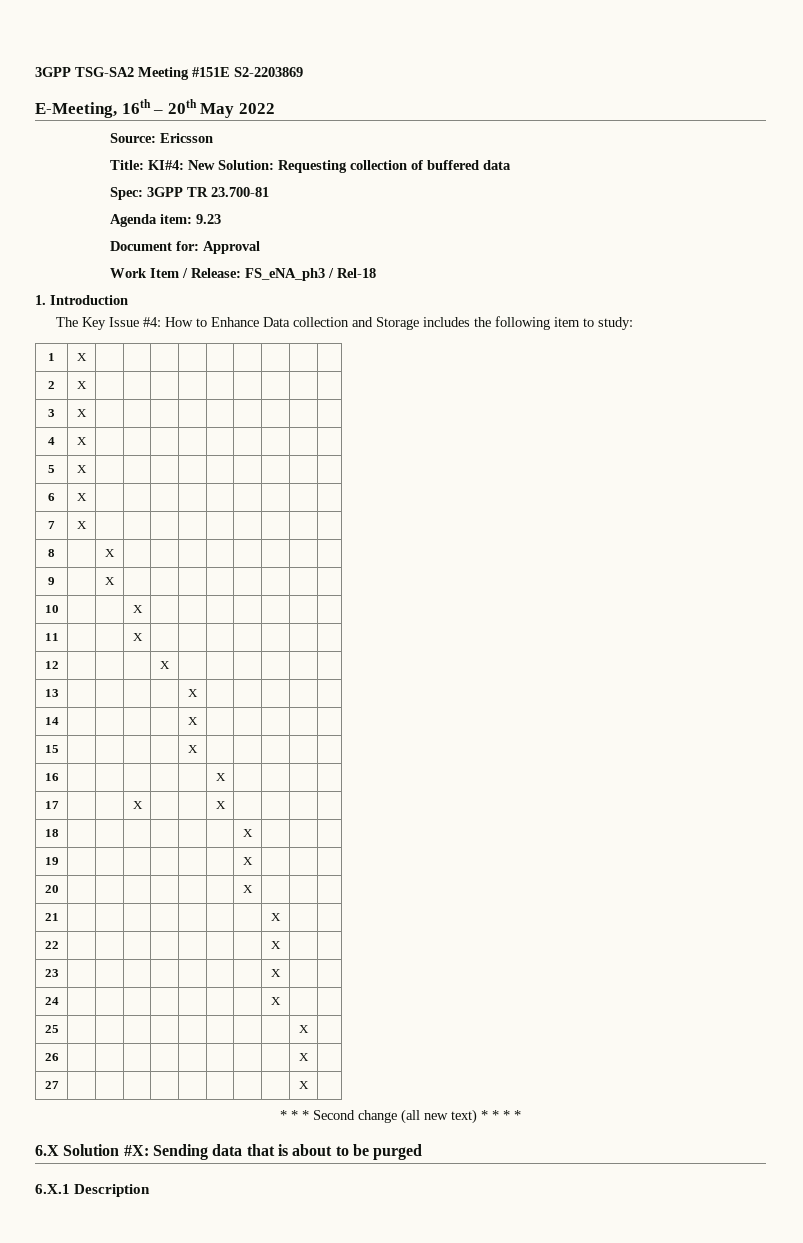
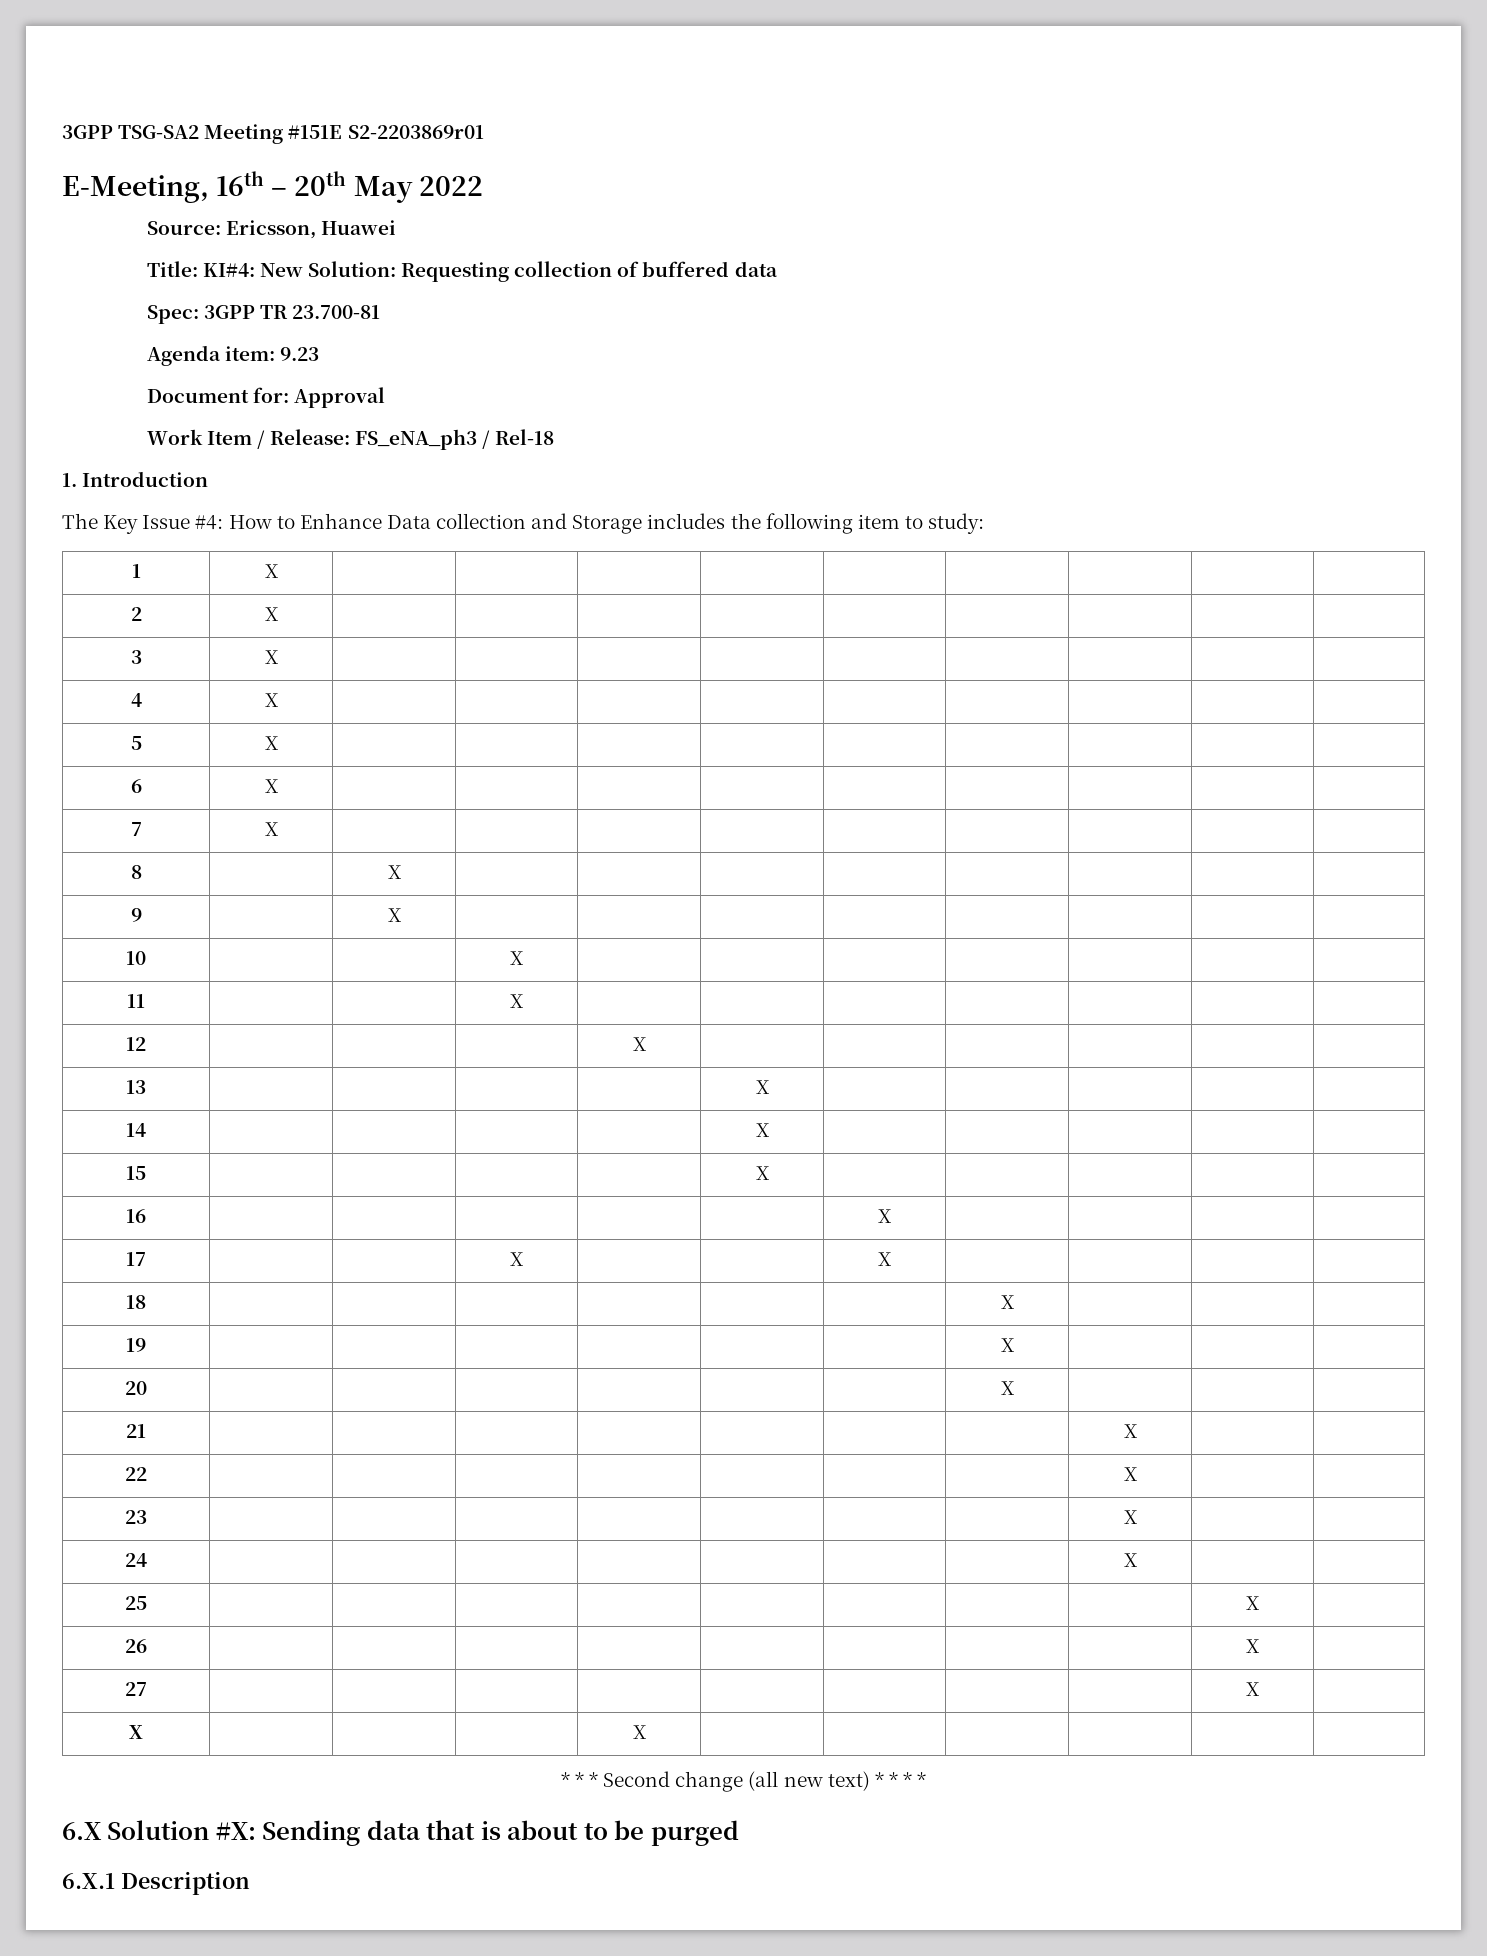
- 3GPP TSG-SA2 Meeting #151E S2-2203869
+ 3GPP TSG-SA2 Meeting #151E S2-2203869r01
- Source: Ericsson
+ Source: Ericsson, Huawei
+ X | | | | X | | | | | |

